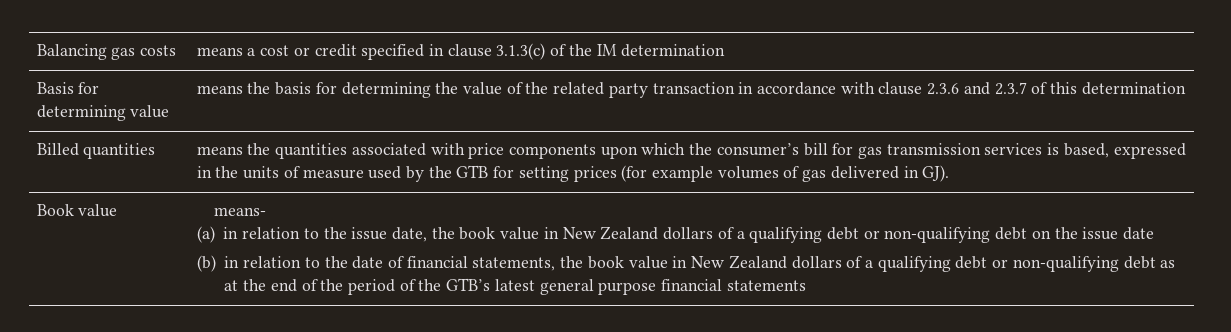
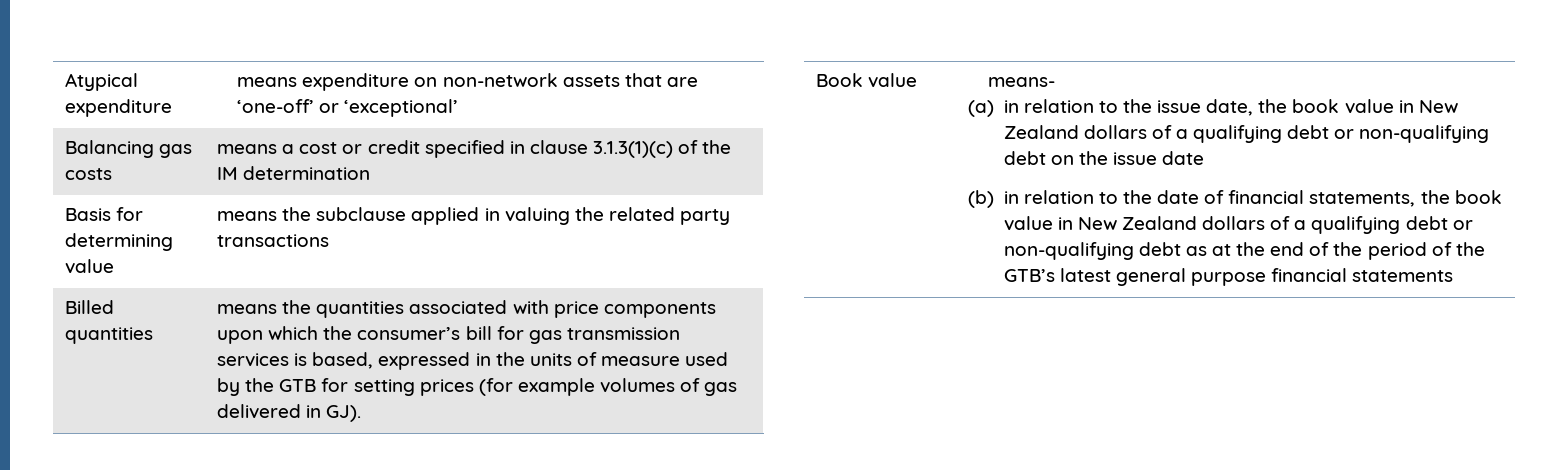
+ Atypical expenditure | means expenditure on non-network assets that are ‘one-off’ or ‘exceptional’
- Balancing gas costs | means a cost or credit specified in clause 3.1.3(c) of the IM determination
+ Balancing gas costs | means a cost or credit specified in clause 3.1.3(1)(c) of the IM determination
- Basis for determining value | means the basis for determining the value of the related party transaction in accordance with clause 2.3.6 and 2.3.7 of this determination
+ Basis for determining value | means the subclause applied in valuing the related party transactions

